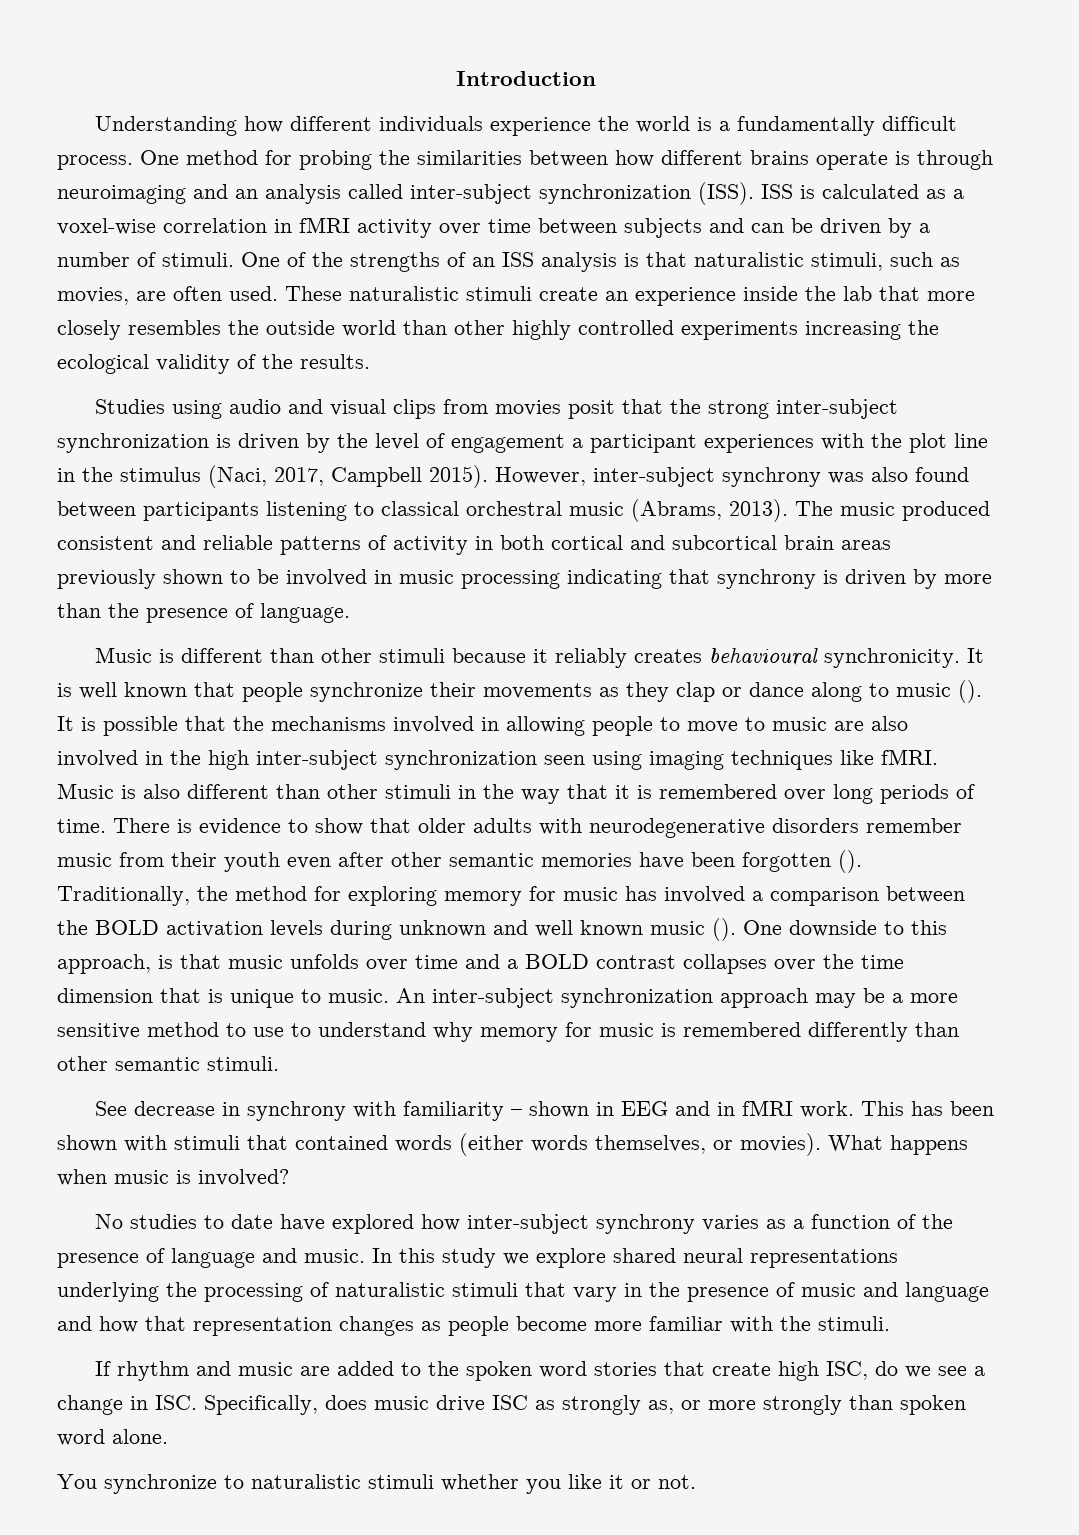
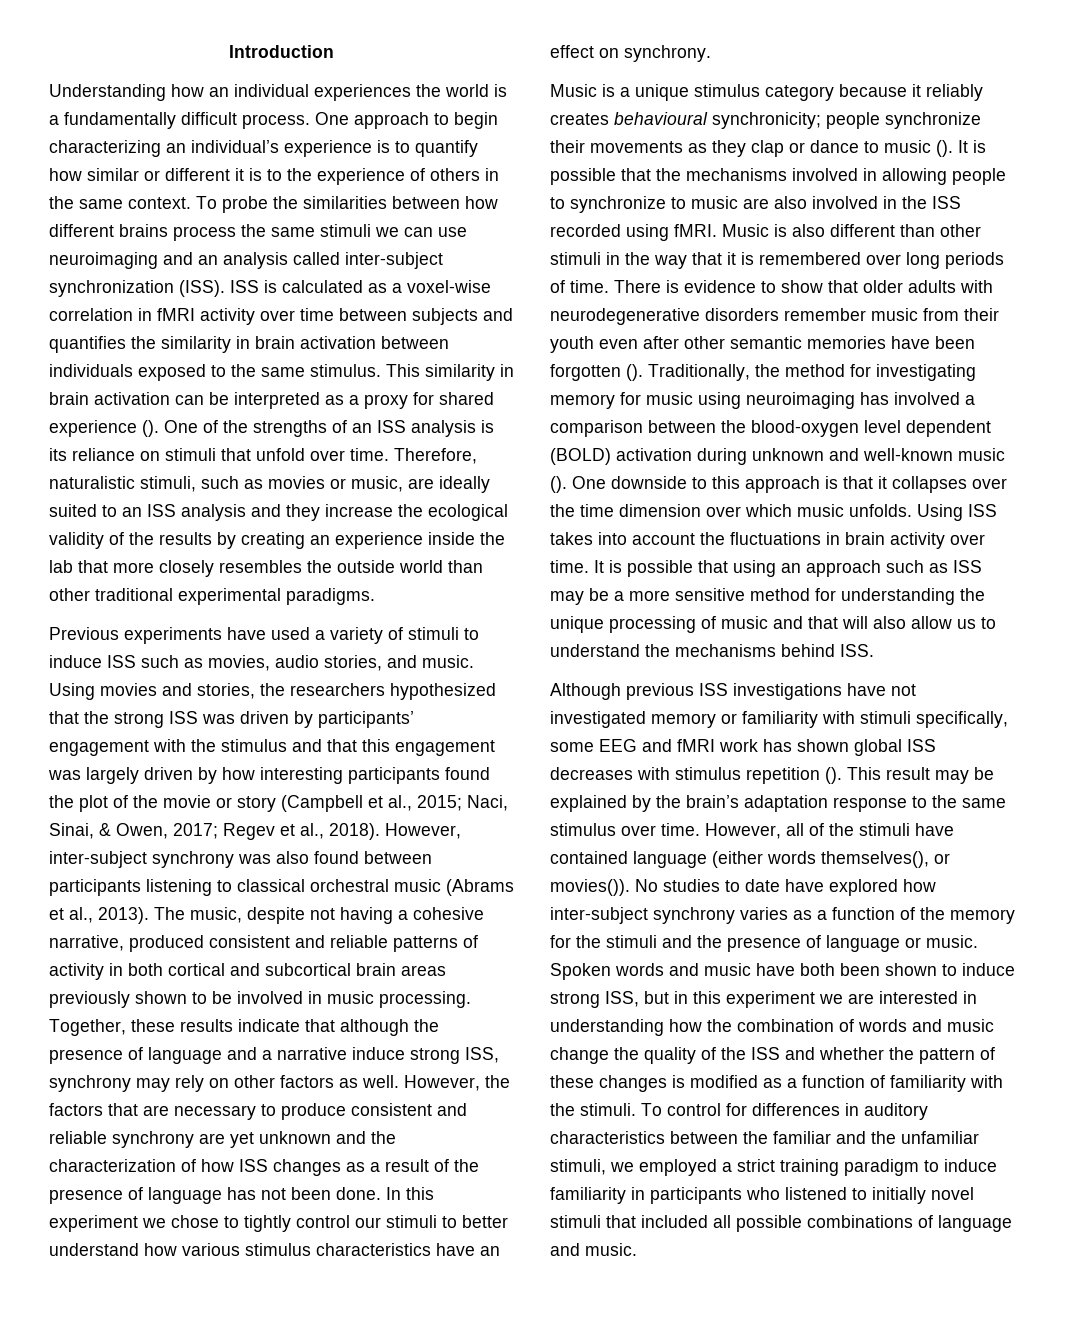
- Understanding how different individuals experience the world is a fundamentally difficult process.
+ Understanding how an individual experiences the world is a fundamentally difficult process.
- One method for probing the similarities between how different brains operate is through neuroimaging and an analysis called inter-subject synchronization (ISS).
+ One approach to begin characterizing an individual’s experience is to quantify how similar or different it is to the experience of others in the same context. To probe the similarities between how different brains process the same stimuli we can use neuroimaging and an analysis called inter-subject synchronization (ISS).
- ISS is calculated as a voxel-wise correlation in fMRI activity over time between subjects and can be driven by a number of stimuli.
+ ISS is calculated as a voxel-wise correlation in fMRI activity over time between subjects and quantifies the similarity in brain activation between individuals exposed to the same stimulus. This similarity in brain activation can be interpreted as a proxy for shared experience ().
- One of the strengths of an ISS analysis is that naturalistic stimuli, such as movies, are often used. These naturalistic stimuli create an experience inside the lab that more closely resembles the outside world than other highly controlled experiments increasing the ecological validity of the results.
- Studies using audio and visual clips from movies posit that the strong inter-subject synchronization is driven by the level of engagement a participant experiences with the plot line in the stimulus (Naci, 2017, Campbell 2015).
+ One of the strengths of an ISS analysis is its reliance on stimuli that unfold over time. Therefore, naturalistic stimuli, such as movies or music, are ideally suited to an ISS analysis and they increase the ecological validity of the results by creating an experience inside the lab that more closely resembles the outside world than other traditional experimental paradigms.
+ Previous experiments have used a variety of stimuli to induce ISS such as movies, audio stories, and music. Using movies and stories, the researchers hypothesized that the strong ISS was driven by participants’ engagement with the stimulus and that this engagement was largely driven by how interesting participants found the plot of the movie or story (Campbell et al., 2015; Naci, Sinai, & Owen, 2017; Regev et al., 2018).
- However, inter-subject synchrony was also found between participants listening to classical orchestral music (Abrams, 2013). The music produced consistent and reliable patterns of activity in both cortical and subcortical brain areas previously shown to be involved in music processing indicating that synchrony is driven by more than the presence of language.
- Music is different than other stimuli because it reliably creates behavioural synchronicity. It is well known that people synchronize their movements as they clap or dance along to music ().
+ However, inter-subject synchrony was also found between participants listening to classical orchestral music (Abrams et al., 2013). The music, despite not having a cohesive narrative, produced consistent and reliable patterns of activity in both cortical and subcortical brain areas previously shown to be involved in music processing. Together, these results indicate that although the presence of language and a narrative induce strong ISS, synchrony may rely on other factors as well. However, the factors that are necessary to produce consistent and reliable synchrony are yet unknown and the characterization of how ISS changes as a result of the presence of language has not been done. In this experiment we chose to tightly control our stimuli to better understand how various stimulus characteristics have an effect on synchrony.
+ Music is a unique stimulus category because it reliably creates behavioural synchronicity; people synchronize their movements as they clap or dance to music ().
- It is possible that the mechanisms involved in allowing people to move to music are also involved in the high inter-subject synchronization seen using imaging techniques like fMRI.
+ It is possible that the mechanisms involved in allowing people to synchronize to music are also involved in the ISS recorded using fMRI.
- Traditionally, the method for exploring memory for music has involved a comparison between the BOLD activation levels during unknown and well known music ().
+ Traditionally, the method for investigating memory for music using neuroimaging has involved a comparison between the blood-oxygen level dependent (BOLD) activation during unknown and well-known music ().
- One downside to this approach, is that music unfolds over time and a BOLD contrast collapses over the time dimension that is unique to music. An inter-subject synchronization approach may be a more sensitive method to use to understand why memory for music is remembered differently than other semantic stimuli.
- See decrease in synchrony with familiarity – shown in EEG and in fMRI work. This has been shown with stimuli that contained words (either words themselves, or movies). What happens when music is involved?
- No studies to date have explored how inter-subject synchrony varies as a function of the presence of language and music. In this study we explore shared neural representations underlying the processing of naturalistic stimuli that vary in the presence of music and language and how that representation changes as people become more familiar with the stimuli.
- If rhythm and music are added to the spoken word stories that create high ISC, do we see a change in ISC. Specifically, does music drive ISC as strongly as, or more strongly than spoken word alone.
- You synchronize to naturalistic stimuli whether you like it or not.
+ One downside to this approach is that it collapses over the time dimension over which music unfolds. Using ISS takes into account the fluctuations in brain activity over time. It is possible that using an approach such as ISS may be a more sensitive method for understanding the unique processing of music and that will also allow us to understand the mechanisms behind ISS.
+ Although previous ISS investigations have not investigated memory or familiarity with stimuli specifically, some EEG and fMRI work has shown global ISS decreases with stimulus repetition (). This result may be explained by the brain’s adaptation response to the same stimulus over time. However, all of the stimuli have contained language (either words themselves(), or movies()). No studies to date have explored how inter-subject synchrony varies as a function of the memory for the stimuli and the presence of language or music. Spoken words and music have both been shown to induce strong ISS, but in this experiment we are interested in understanding how the combination of words and music change the quality of the ISS and whether the pattern of these changes is modified as a function of familiarity with the stimuli. To control for differences in auditory characteristics between the familiar and the unfamiliar stimuli, we employed a strict training paradigm to induce familiarity in participants who listened to initially novel stimuli that included all possible combinations of language and music.

